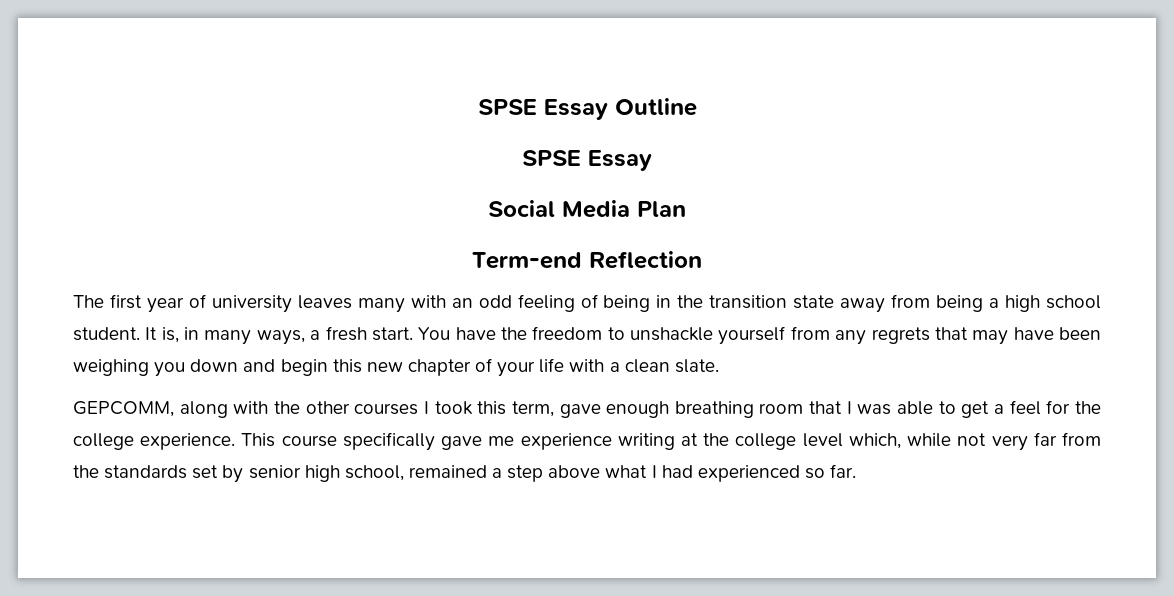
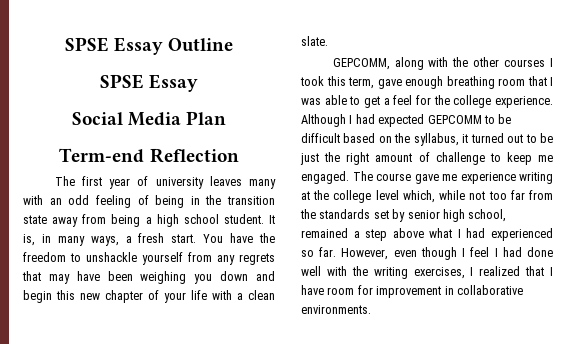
- This course specifically gave me experience writing at the college level which, while not very far from the standards set by senior high school, remained a step above what I had experienced so far.
+ Although I had expected GEPCOMM to be difficult based on the syllabus, it turned out to be just the right amount of challenge to keep me engaged. The course gave me experience writing at the college level which, while not too far from the standards set by senior high school, remained a step above what I had experienced so far.
+ However, even though I feel I had done well with the writing exercises, I realized that I have room for improvement in collaborative environments.

